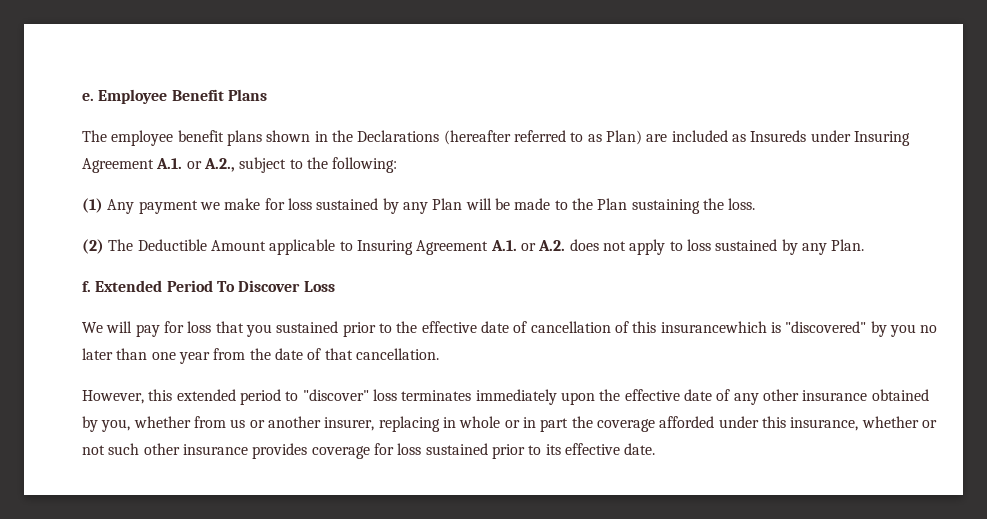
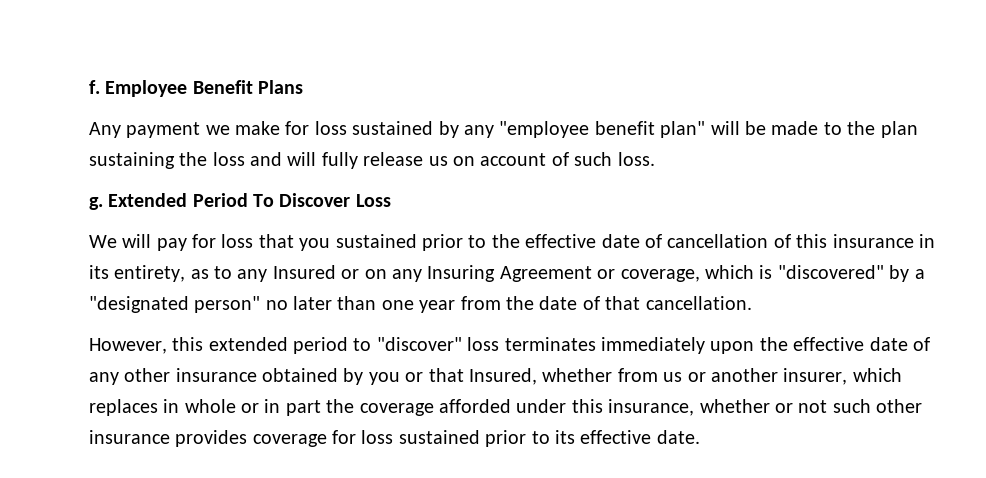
- e.
+ f.
- The employee benefit plans shown in the Declarations (hereafter referred to as Plan) are included as Insureds under Insuring Agreement A.1. or A.2., subject to the following:
- (1) Any payment we make for loss sustained by any Plan will be made to the Plan sustaining the loss.
- (2) The Deductible Amount applicable to Insuring Agreement A.1. or A.2. does not apply to loss sustained by any Plan.
- f.
+ Any payment we make for loss sustained by any "employee benefit plan" will be made to the plan sustaining the loss and will fully release us on account of such loss.
+ g.
- We will pay for loss that you sustained prior to the effective date of cancellation of this insurancewhich is "discovered" by you no later than one year from the date of that cancellation.
+ We will pay for loss that you sustained prior to the effective date of cancellation of this insurance in its entirety, as to any Insured or on any Insuring Agreement or coverage, which is "discovered" by a "designated person" no later than one year from the date of that cancellation.
- However, this extended period to "discover" loss terminates immediately upon the effective date of any other insurance obtained by you, whether from us or another insurer, replacing in whole or in part the coverage afforded under this insurance, whether or not such other insurance provides coverage for loss sustained prior to its effective date.
+ However, this extended period to "discover" loss terminates immediately upon the effective date of any other insurance obtained by you or that Insured, whether from us or another insurer, which replaces in whole or in part the coverage afforded under this insurance, whether or not such other insurance provides coverage for loss sustained prior to its effective date.

